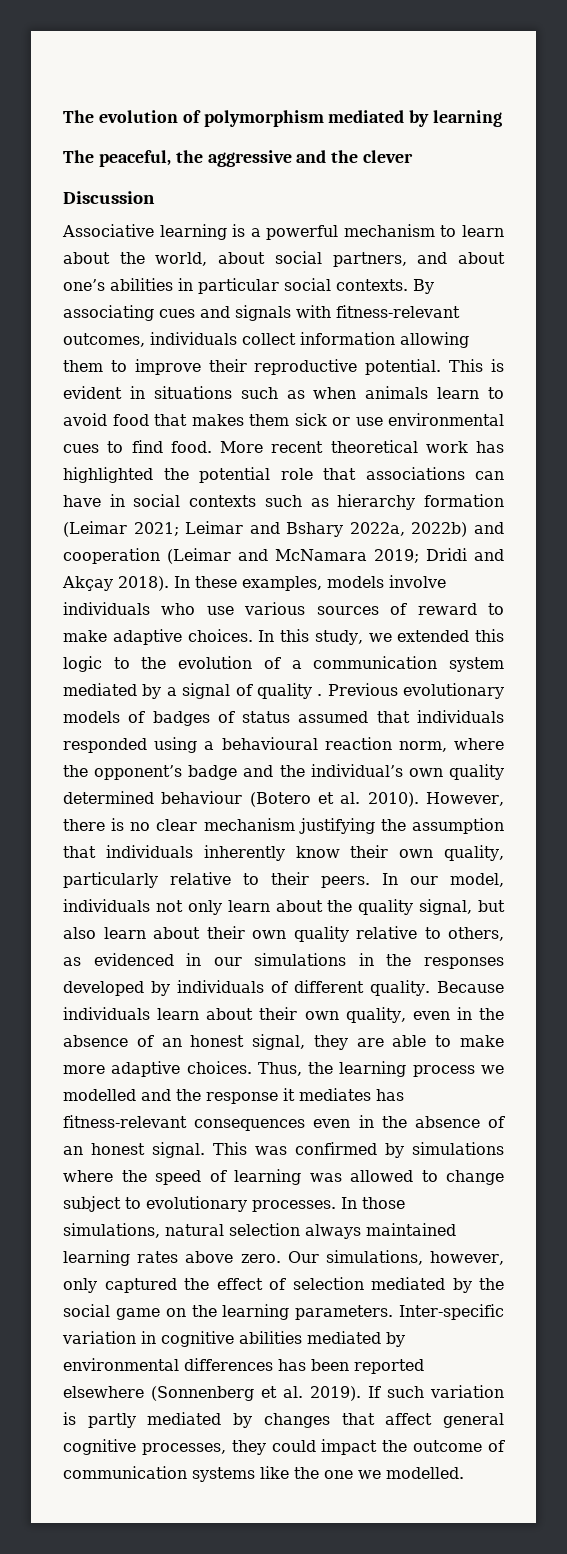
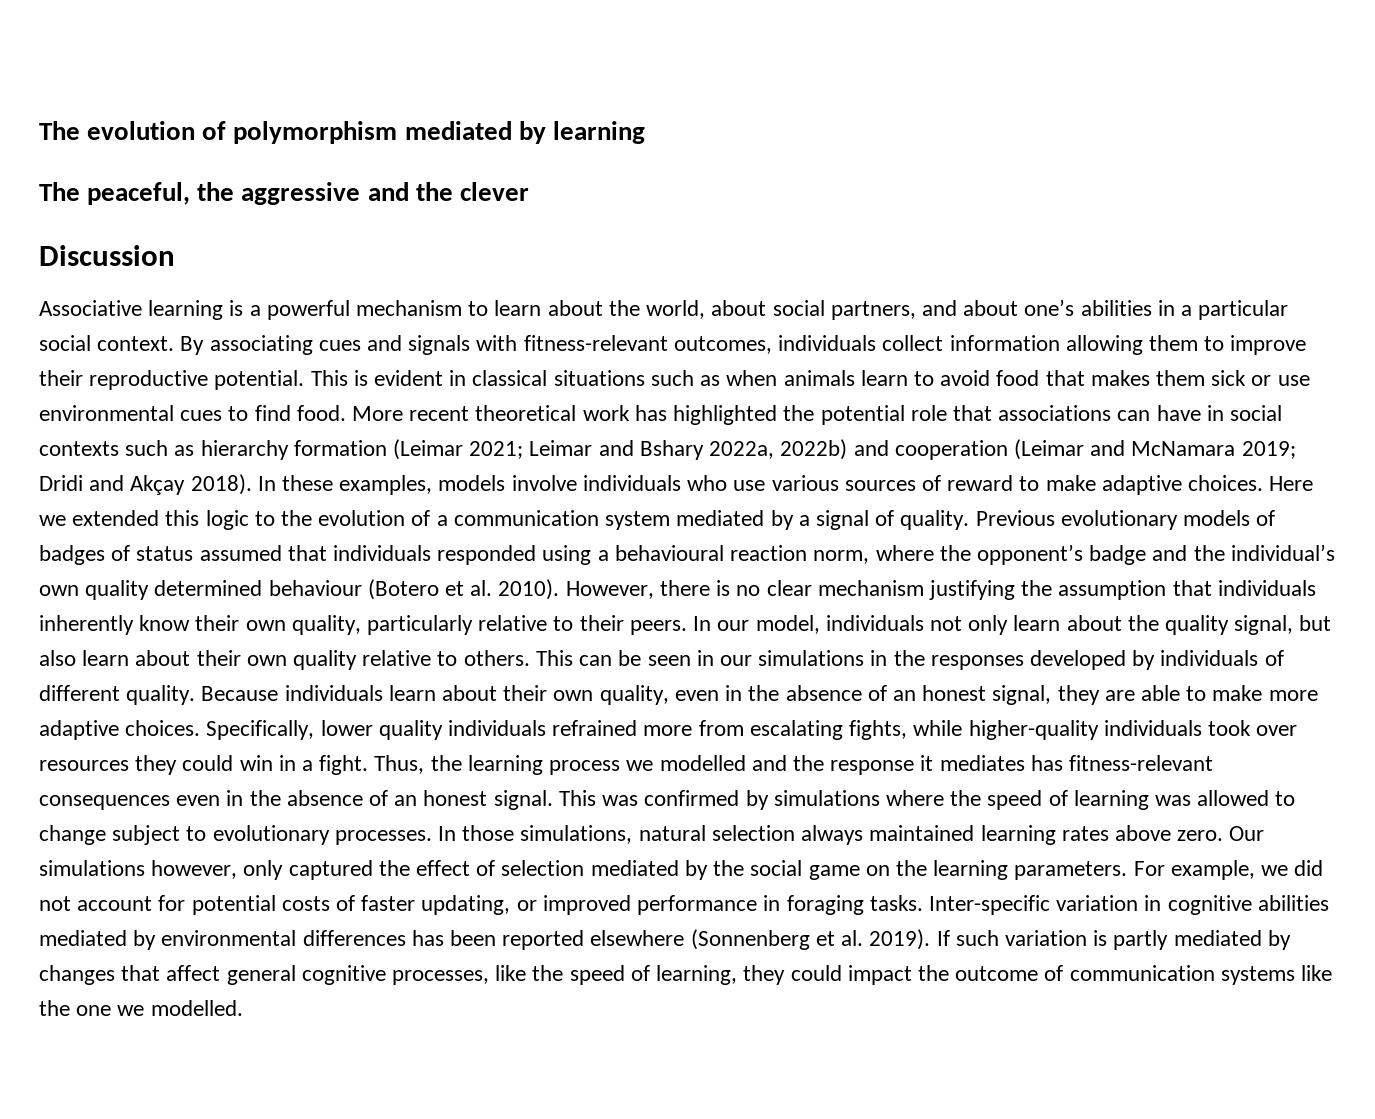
- Associative learning is a powerful mechanism to learn about the world, about social partners, and about one’s abilities in particular social contexts.
+ Associative learning is a powerful mechanism to learn about the world, about social partners, and about one’s abilities in a particular social context.
- This is evident in situations such as when animals learn to avoid food that makes them sick or use environmental cues to find food.
+ This is evident in classical situations such as when animals learn to avoid food that makes them sick or use environmental cues to find food.
- In this study, we extended this logic to the evolution of a communication system mediated by a signal of quality .
+ Here we extended this logic to the evolution of a communication system mediated by a signal of quality.
- In our model, individuals not only learn about the quality signal, but also learn about their own quality relative to others, as evidenced in our simulations in the responses developed by individuals of different quality.
+ In our model, individuals not only learn about the quality signal, but also learn about their own quality relative to others. This can be seen in our simulations in the responses developed by individuals of different quality.
+ Specifically, lower quality individuals refrained more from escalating fights, while higher-quality individuals took over resources they could win in a fight.
- Our simulations, however, only captured the effect of selection mediated by the social game on the learning parameters.
+ Our simulations however, only captured the effect of selection mediated by the social game on the learning parameters.
+ For example, we did not account for potential costs of faster updating, or improved performance in foraging tasks.
- If such variation is partly mediated by changes that affect general cognitive processes, they could impact the outcome of communication systems like the one we modelled.
+ If such variation is partly mediated by changes that affect general cognitive processes, like the speed of learning, they could impact the outcome of communication systems like the one we modelled.

